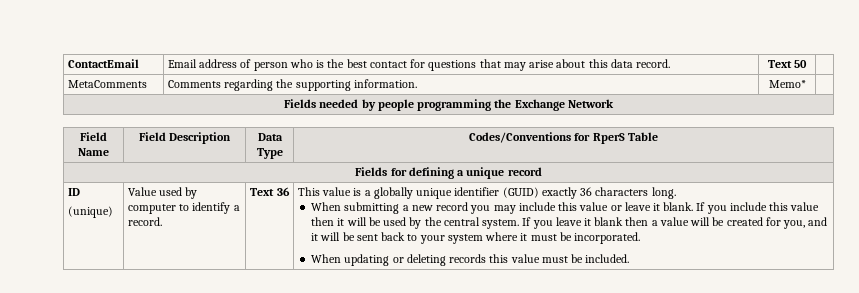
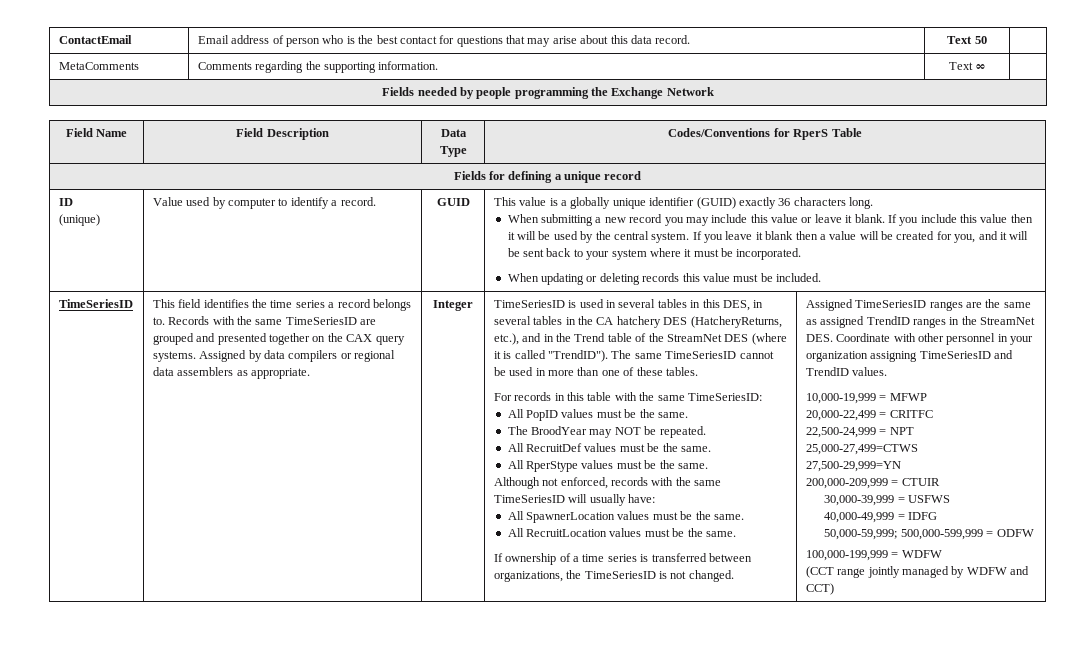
- MetaComments | Comments regarding the supporting information. | Memo* |
+ MetaComments | Comments regarding the supporting information. | Text ∞ |
- Text 36
+ GUID
+ TimeSeriesID | This field identifies the time series a record belongs to. Records with the same TimeSeriesID are grouped and presented together on the CAX query systems. Assigned by data compilers or regional data assemblers as appropriate. | Integer | TimeSeriesID is used in several tables in this DES, in several tables in the CA hatchery DES (HatcheryReturns, etc.), and in the Trend table of the StreamNet DES (where it is called "TrendID"). The same TimeSeriesID cannot be used in more than one of these tables.
+ For records in this table with the same TimeSeriesID:
+ All PopID values must be the same.
+ The BroodYear may NOT be repeated.
+ All RecruitDef values must be the same.
+ All RperStype values must be the same.
+ Although not enforced, records with the same TimeSeriesID will usually have:
+ All SpawnerLocation values must be the same.
+ All RecruitLocation values must be the same.
+ If ownership of a time series is transferred between organizations, the TimeSeriesID is not changed. | Assigned TimeSeriesID ranges are the same as assigned TrendID ranges in the StreamNet DES. Coordinate with other personnel in your organization assigning TimeSeriesID and TrendID values.
+ 10,000-19,999 = MFWP
+ 20,000-22,499 = CRITFC
+ 22,500-24,999 = NPT
+ 25,000-27,499=CTWS
+ 27,500-29,999=YN
+ 200,000-209,999 = CTUIR
+ 30,000-39,999 = USFWS
+ 40,000-49,999 = IDFG
+ 50,000-59,999; 500,000-599,999 = ODFW
+ 100,000-199,999 = WDFW
+ (CCT range jointly managed by WDFW and CCT)

